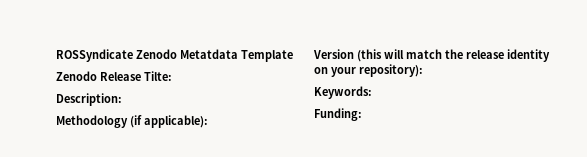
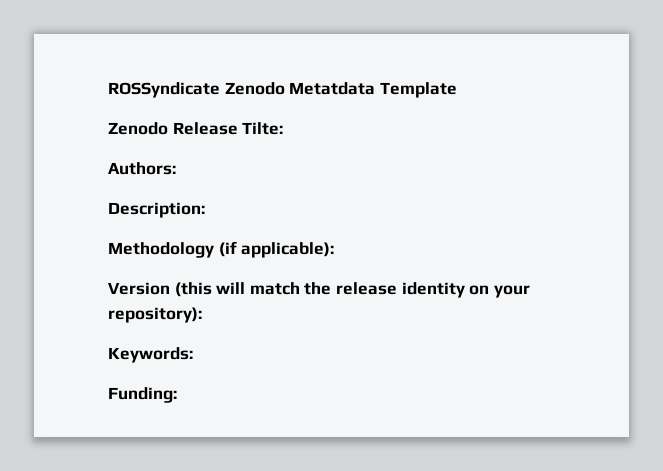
+ Authors:

